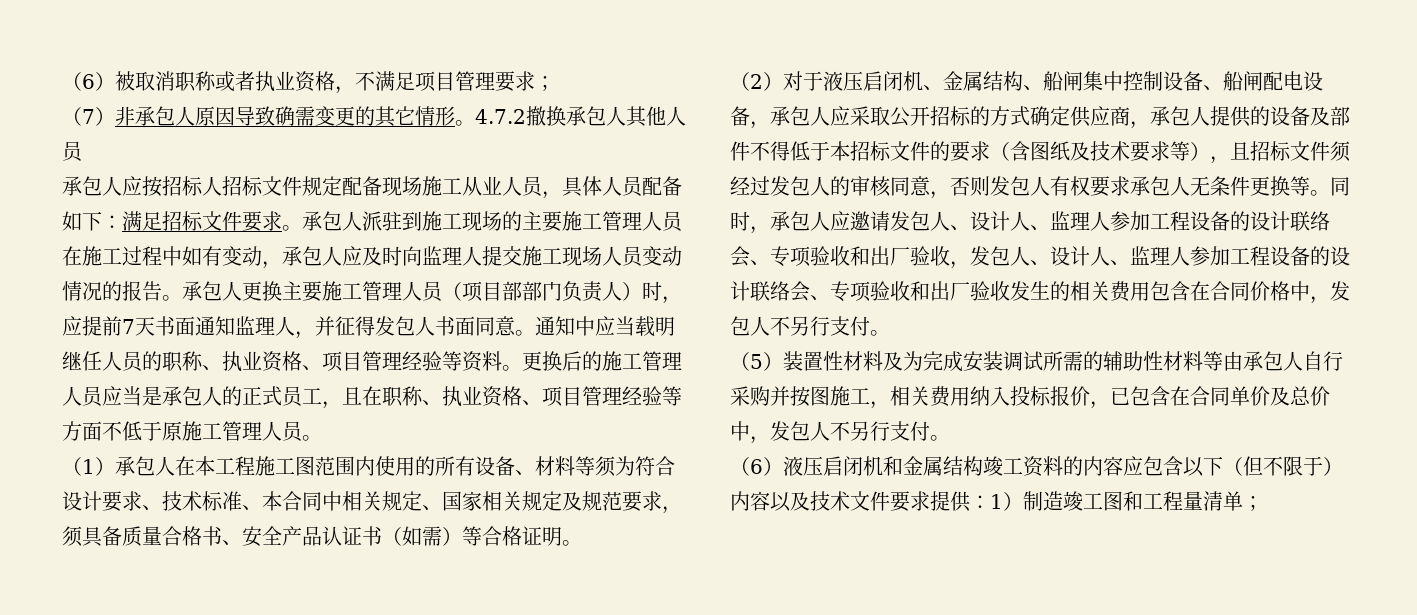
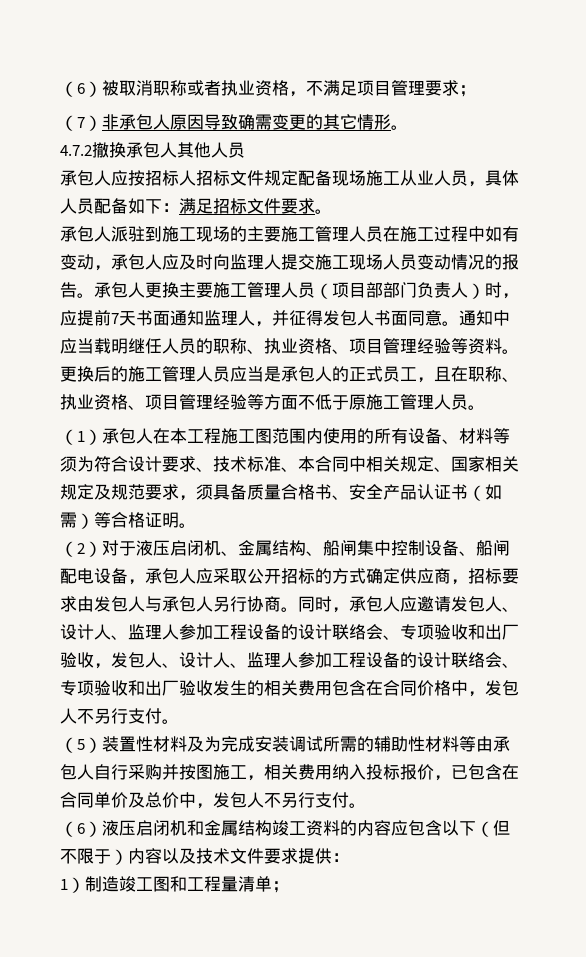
- （7）非承包人原因导致确需变更的其它情形。4.7.2撤换承包人其他人员
+ （7）非承包人原因导致确需变更的其它情形。
+ 4.7.2撤换承包人其他人员
- 承包人应按招标人招标文件规定配备现场施工从业人员，具体人员配备如下：满足招标文件要求。承包人派驻到施工现场的主要施工管理人员在施工过程中如有变动，承包人应及时向监理人提交施工现场人员变动情况的报告。
+ 承包人应按招标人招标文件规定配备现场施工从业人员，具体人员配备如下：满足招标文件要求。
+ 承包人派驻到施工现场的主要施工管理人员在施工过程中如有变动，承包人应及时向监理人提交施工现场人员变动情况的报告。
- （2）对于液压启闭机、金属结构、船闸集中控制设备、船闸配电设备，承包人应采取公开招标的方式确定供应商，承包人提供的设备及部件不得低于本招标文件的要求（含图纸及技术要求等），且招标文件须经过发包人的审核同意，否则发包人有权要求承包人无条件更换等。
+ （2）对于液压启闭机、金属结构、船闸集中控制设备、船闸配电设备，承包人应采取公开招标的方式确定供应商，招标要求由发包人与承包人另行协商。
- （6）液压启闭机和金属结构竣工资料的内容应包含以下（但不限于）内容以及技术文件要求提供：1）制造竣工图和工程量清单；
+ （6）液压启闭机和金属结构竣工资料的内容应包含以下（但不限于）内容以及技术文件要求提供：
+ 1）制造竣工图和工程量清单；

